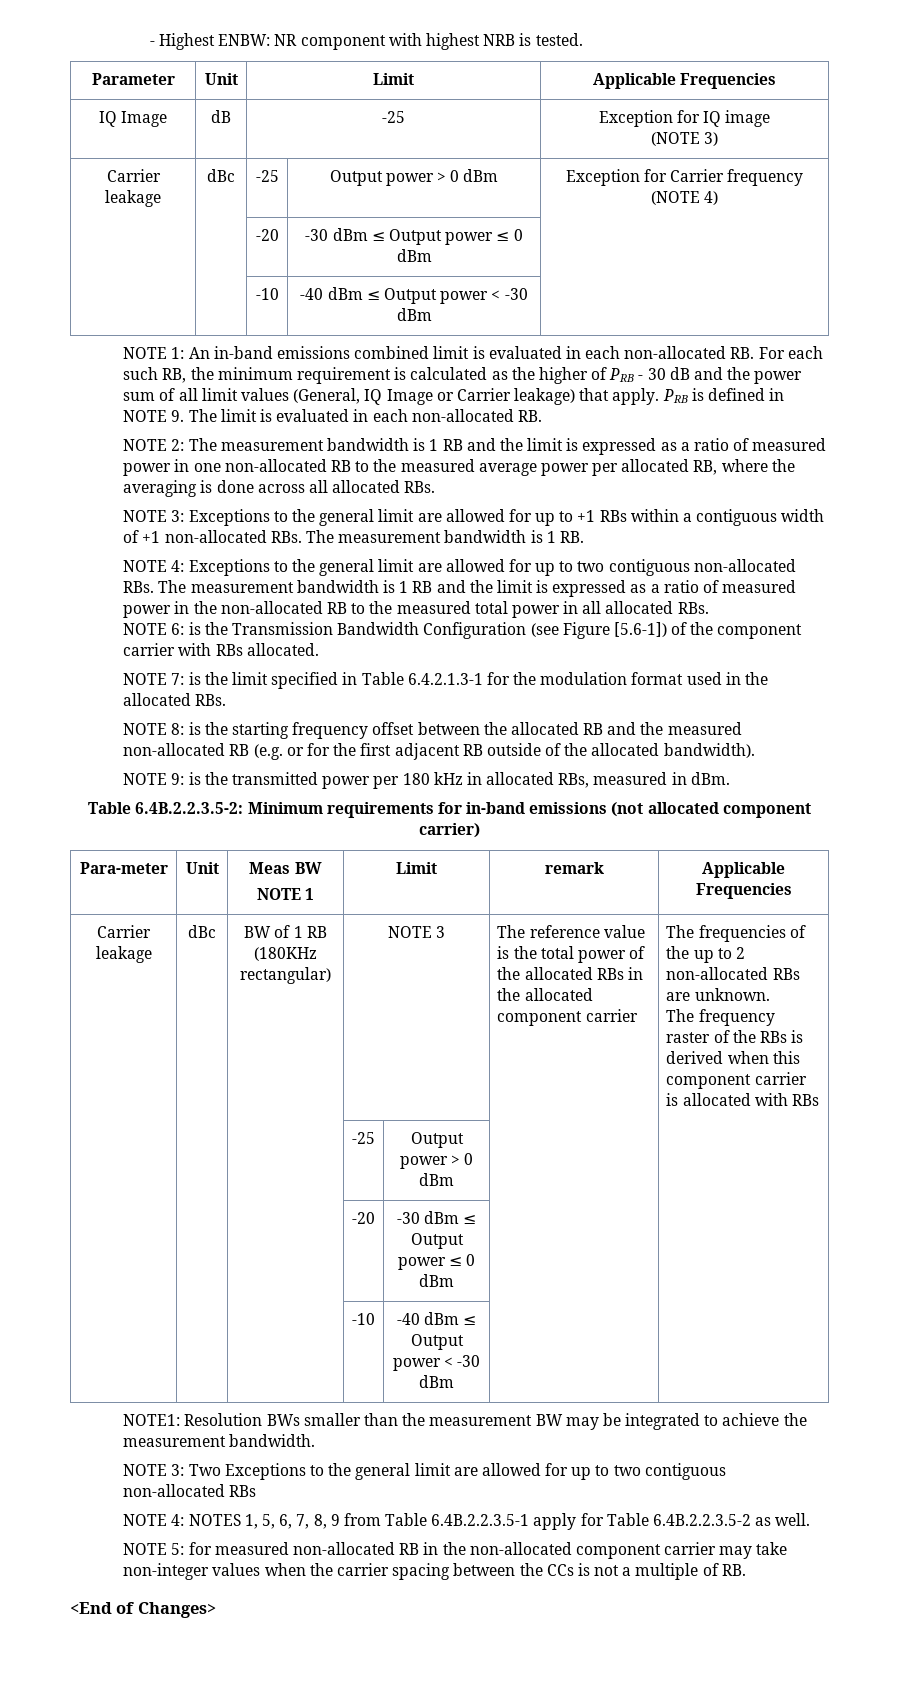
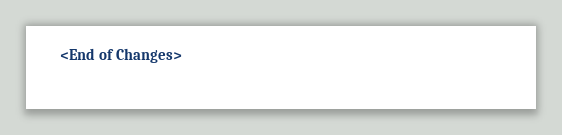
- - Highest ENBW: NR component with highest NRB is tested.
- Parameter | Unit | Limit | Applicable Frequencies
- IQ Image | dB | -25 | Exception for IQ image
- (NOTE 3)
- Carrier leakage | dBc | -25 | Output power > 0 dBm | Exception for Carrier frequency (NOTE 4)
- | | -20 | -30 dBm ≤ Output power ≤ 0 dBm |
- | | -10 | -40 dBm ≤ Output power < -30 dBm |
- NOTE 1: An in-band emissions combined limit is evaluated in each non-allocated RB. For each such RB, the minimum requirement is calculated as the higher of PRB - 30 dB and the power sum of all limit values (General, IQ Image or Carrier leakage) that apply. PRB is defined in NOTE 9. The limit is evaluated in each non-allocated RB.
- NOTE 2: The measurement bandwidth is 1 RB and the limit is expressed as a ratio of measured power in one non-allocated RB to the measured average power per allocated RB, where the averaging is done across all allocated RBs.
- NOTE 3: Exceptions to the general limit are allowed for up to +1 RBs within a contiguous width of +1 non-allocated RBs. The measurement bandwidth is 1 RB.
- NOTE 4: Exceptions to the general limit are allowed for up to two contiguous non-allocated RBs. The measurement bandwidth is 1 RB and the limit is expressed as a ratio of measured power in the non-allocated RB to the measured total power in all allocated RBs.
- NOTE 6: is the Transmission Bandwidth Configuration (see Figure [5.6-1]) of the component carrier with RBs allocated.
- NOTE 7: is the limit specified in Table 6.4.2.1.3-1 for the modulation format used in the allocated RBs.
- NOTE 8: is the starting frequency offset between the allocated RB and the measured non-allocated RB (e.g. or for the first adjacent RB outside of the allocated bandwidth).
- NOTE 9: is the transmitted power per 180 kHz in allocated RBs, measured in dBm.
- Table 6.4B.2.2.3.5-2: Minimum requirements for in-band emissions (not allocated component carrier)
- Para-meter | Unit | Meas BW
- NOTE 1 | Limit | remark | Applicable Frequencies
- Carrier leakage | dBc | BW of 1 RB (180KHz rectangular) | NOTE 3 | The reference value is the total power of the allocated RBs in the allocated component carrier | The frequencies of the up to 2 non-allocated RBs are unknown.
- The frequency raster of the RBs is derived when this component carrier is allocated with RBs
- | | | -25 | Output power > 0 dBm | |
- | | | -20 | -30 dBm ≤ Output power ≤ 0 dBm | |
- | | | -10 | -40 dBm ≤ Output power < -30 dBm | |
- NOTE1: Resolution BWs smaller than the measurement BW may be integrated to achieve the measurement bandwidth.
- NOTE 3: Two Exceptions to the general limit are allowed for up to two contiguous non-allocated RBs
- NOTE 4: NOTES 1, 5, 6, 7, 8, 9 from Table 6.4B.2.2.3.5-1 apply for Table 6.4B.2.2.3.5-2 as well.
- NOTE 5: for measured non-allocated RB in the non-allocated component carrier may take non-integer values when the carrier spacing between the CCs is not a multiple of RB.

